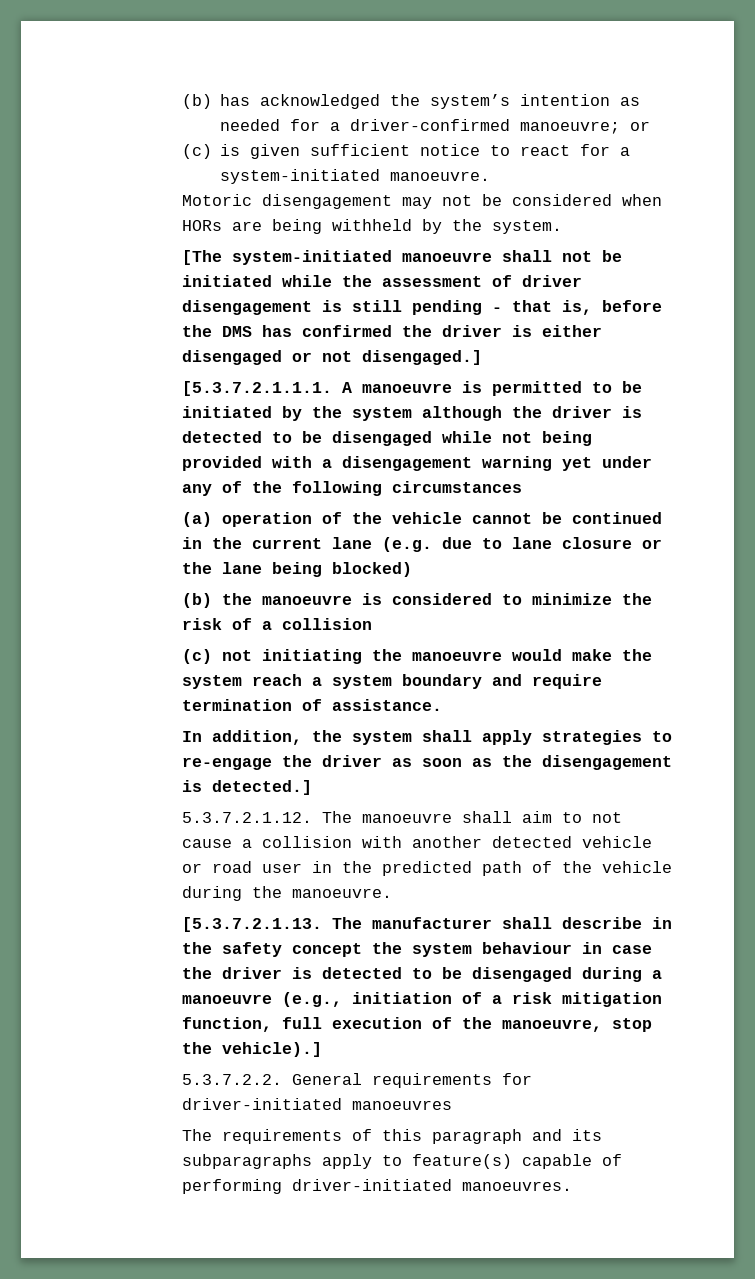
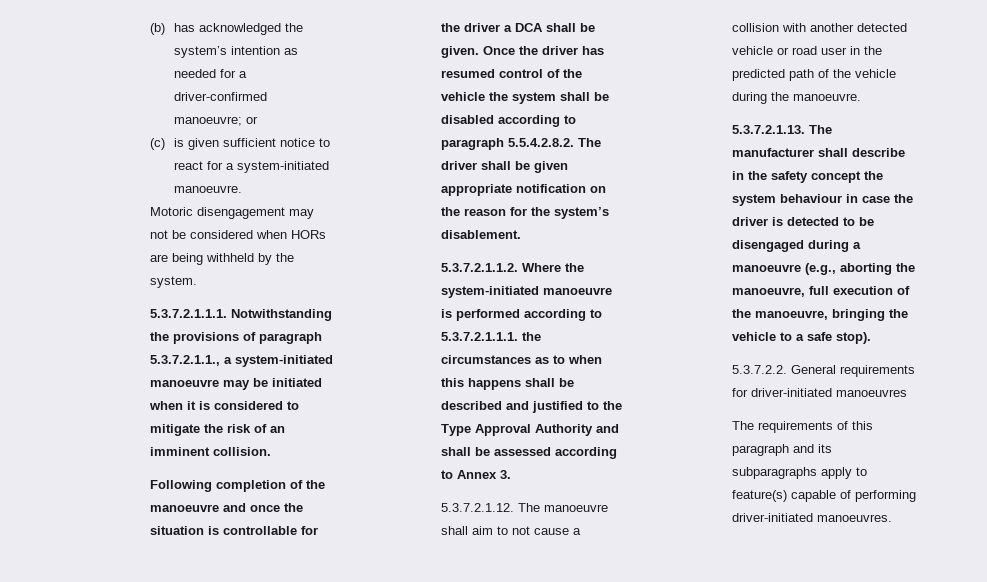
- [The system-initiated manoeuvre shall not be initiated while the assessment of driver disengagement is still pending - that is, before the DMS has confirmed the driver is either disengaged or not disengaged.]
- [5.3.7.2.1.1.1. A manoeuvre is permitted to be initiated by the system although the driver is detected to be disengaged while not being provided with a disengagement warning yet under any of the following circumstances
- (a) operation of the vehicle cannot be continued in the current lane (e.g. due to lane closure or the lane being blocked)
- (b) the manoeuvre is considered to minimize the risk of a collision
- (c) not initiating the manoeuvre would make the system reach a system boundary and require termination of assistance.
- In addition, the system shall apply strategies to re-engage the driver as soon as the disengagement is detected.]
+ 5.3.7.2.1.1.1. Notwithstanding the provisions of paragraph 5.3.7.2.1.1., a system-initiated manoeuvre may be initiated when it is considered to mitigate the risk of an imminent collision.
+ Following completion of the manoeuvre and once the situation is controllable for the driver a DCA shall be given. Once the driver has resumed control of the vehicle the system shall be disabled according to paragraph 5.5.4.2.8.2. The driver shall be given appropriate notification on the reason for the system’s disablement.
+ 5.3.7.2.1.1.2. Where the system-initiated manoeuvre is performed according to 5.3.7.2.1.1.1. the circumstances as to when this happens shall be described and justified to the Type Approval Authority and shall be assessed according to Annex 3.
- [5.3.7.2.1.13. The manufacturer shall describe in the safety concept the system behaviour in case the driver is detected to be disengaged during a manoeuvre (e.g., initiation of a risk mitigation function, full execution of the manoeuvre, stop the vehicle).]
+ 5.3.7.2.1.13. The manufacturer shall describe in the safety concept the system behaviour in case the driver is detected to be disengaged during a manoeuvre (e.g., aborting the manoeuvre, full execution of the manoeuvre, bringing the vehicle to a safe stop).

